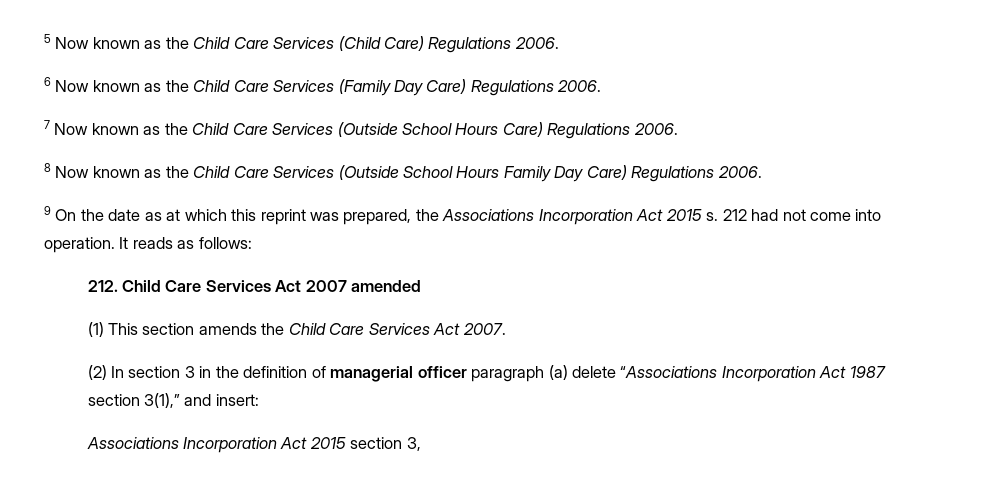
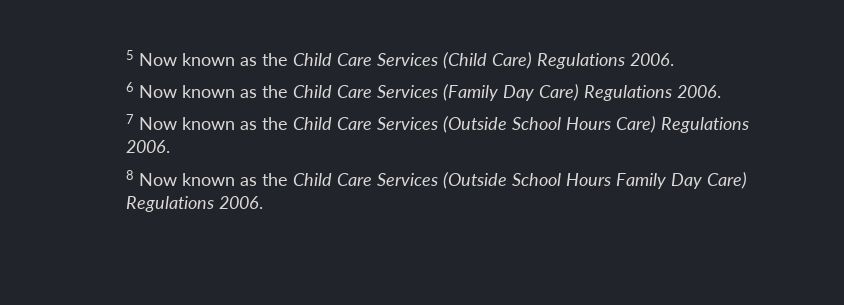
- 9 On the date as at which this reprint was prepared, the Associations Incorporation Act 2015 s. 212 had not come into operation. It reads as follows:
- 212. Child Care Services Act 2007 amended
- (1) This section amends the Child Care Services Act 2007.
- (2) In section 3 in the definition of managerial officer paragraph (a) delete “Associations Incorporation Act 1987 section 3(1),” and insert:
- Associations Incorporation Act 2015 section 3,

